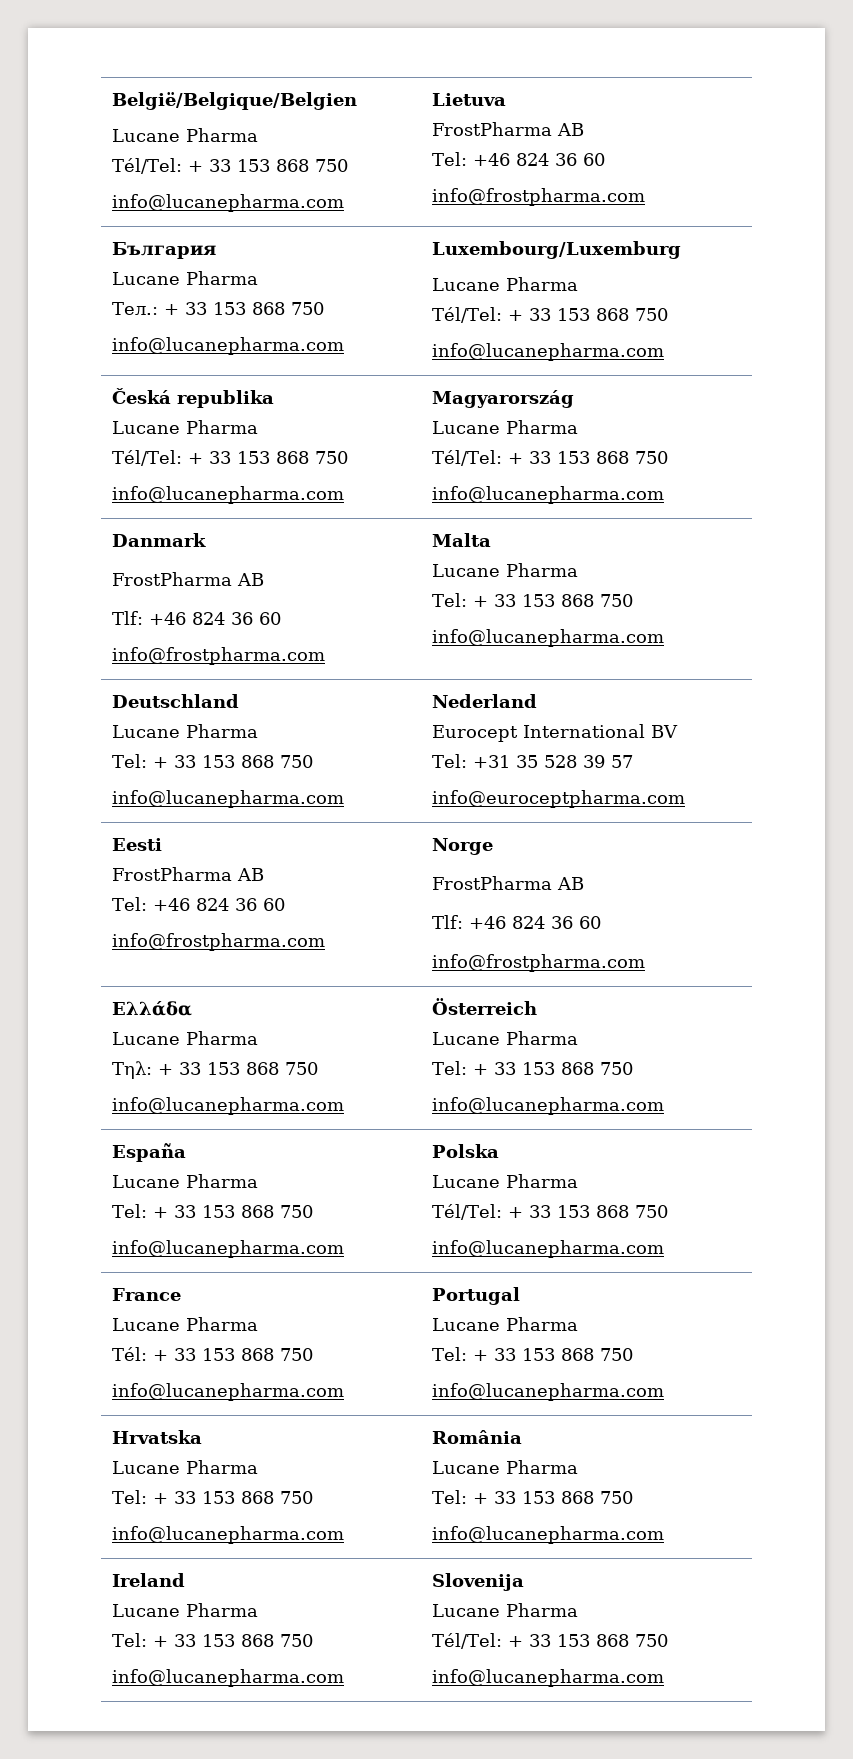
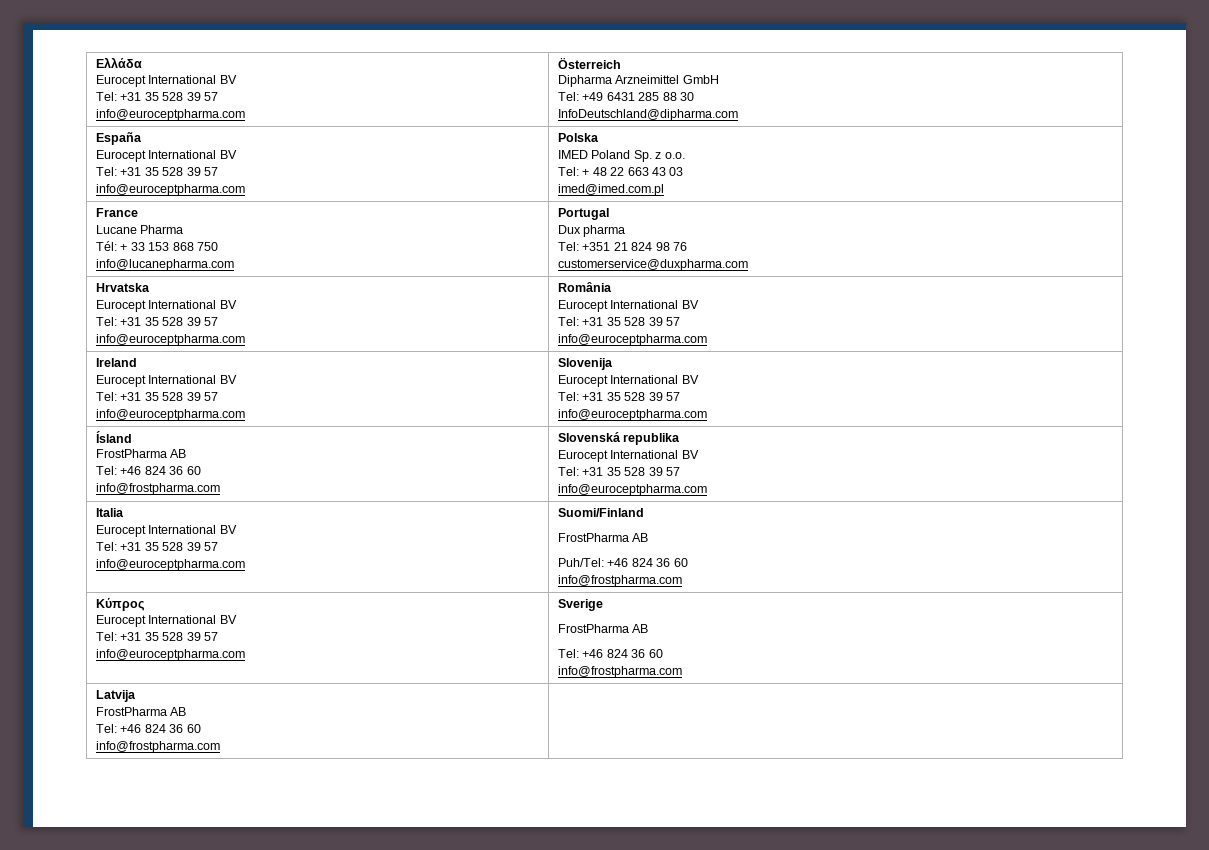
- België/Belgique/Belgien
- Lucane Pharma
- Tél/Tel: + 33 153 868 750
- info@lucanepharma.com | Lietuva
- FrostPharma AB
- Tel: +46 824 36 60
- info@frostpharma.com
- България
- Lucane Pharma
- Teл.: + 33 153 868 750
- info@lucanepharma.com | Luxembourg/Luxemburg
- Lucane Pharma
- Tél/Tel: + 33 153 868 750
- info@lucanepharma.com
- Česká republika
- Lucane Pharma
- Tél/Tel: + 33 153 868 750
- info@lucanepharma.com | Magyarország
- Lucane Pharma
- Tél/Tel: + 33 153 868 750
- info@lucanepharma.com
- Danmark
- FrostPharma AB
- Tlf: +46 824 36 60
- info@frostpharma.com | Malta
- Lucane Pharma
- Tel: + 33 153 868 750
- info@lucanepharma.com
- Deutschland
- Lucane Pharma
- Tel: + 33 153 868 750
- info@lucanepharma.com | Nederland
+ Ελλάδα
  Eurocept International BV
  Tel: +31 35 528 39 57
- info@euroceptpharma.com
- Eesti
- FrostPharma AB
- Tel: +46 824 36 60
- info@frostpharma.com | Norge
- FrostPharma AB
- Tlf: +46 824 36 60
- info@frostpharma.com
- Ελλάδα
- Lucane Pharma
- Τηλ: + 33 153 868 750
- info@lucanepharma.com | Österreich
- Lucane Pharma
- Tel: + 33 153 868 750
- info@lucanepharma.com
+ info@euroceptpharma.com | Österreich
+ Dipharma Arzneimittel GmbH
+ Tel: +49 6431 285 88 30
+ InfoDeutschland@dipharma.com
  España
- Lucane Pharma
- Tel: + 33 153 868 750
- info@lucanepharma.com | Polska
- Lucane Pharma
- Tél/Tel: + 33 153 868 750
- info@lucanepharma.com
+ Eurocept International BV
+ Tel: +31 35 528 39 57
+ info@euroceptpharma.com | Polska
+ IMED Poland Sp. z o.o.
+ Tel: + 48 22 663 43 03
+ imed@imed.com.pl
  France
  Lucane Pharma
  Tél: + 33 153 868 750
  info@lucanepharma.com | Portugal
- Lucane Pharma
- Tel: + 33 153 868 750
- info@lucanepharma.com
+ Dux pharma
+ Tel: +351 21 824 98 76
+ customerservice@duxpharma.com
  Hrvatska
- Lucane Pharma
- Tel: + 33 153 868 750
- info@lucanepharma.com | România
- Lucane Pharma
- Tel: + 33 153 868 750
- info@lucanepharma.com
+ Eurocept International BV
+ Tel: +31 35 528 39 57
+ info@euroceptpharma.com | România
+ Eurocept International BV
+ Tel: +31 35 528 39 57
+ info@euroceptpharma.com
  Ireland
- Lucane Pharma
- Tel: + 33 153 868 750
- info@lucanepharma.com | Slovenija
- Lucane Pharma
- Tél/Tel: + 33 153 868 750
- info@lucanepharma.com
+ Eurocept International BV
+ Tel: +31 35 528 39 57
+ info@euroceptpharma.com | Slovenija
+ Eurocept International BV
+ Tel: +31 35 528 39 57
+ info@euroceptpharma.com
+ Ísland
+ FrostPharma AB
+ Tel: +46 824 36 60
+ info@frostpharma.com | Slovenská republika
+ Eurocept International BV
+ Tel: +31 35 528 39 57
+ info@euroceptpharma.com
+ Italia
+ Eurocept International BV
+ Tel: +31 35 528 39 57
+ info@euroceptpharma.com | Suomi/Finland
+ FrostPharma AB
+ Puh/Tel: +46 824 36 60
+ info@frostpharma.com
+ Κύπρος
+ Eurocept International BV
+ Tel: +31 35 528 39 57
+ info@euroceptpharma.com | Sverige
+ FrostPharma AB
+ Tel: +46 824 36 60
+ info@frostpharma.com
+ Latvija
+ FrostPharma AB
+ Tel: +46 824 36 60
+ info@frostpharma.com |

